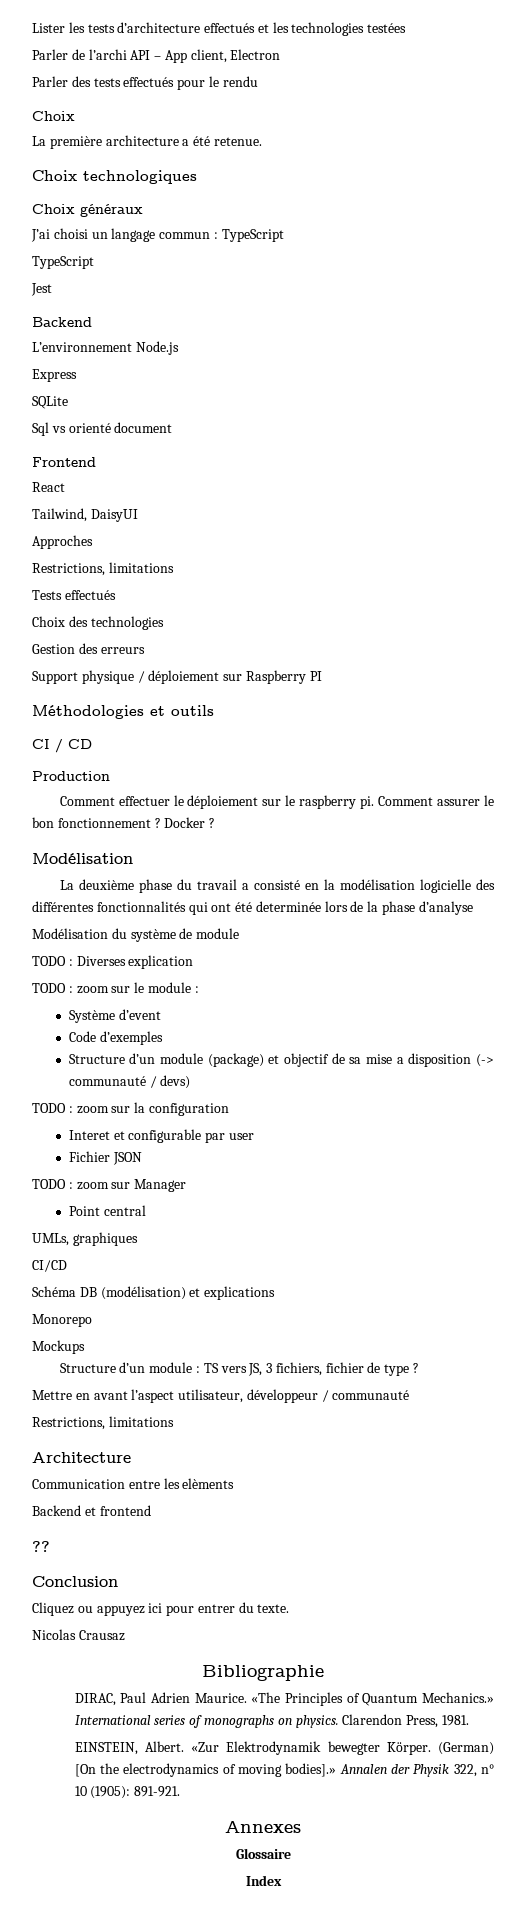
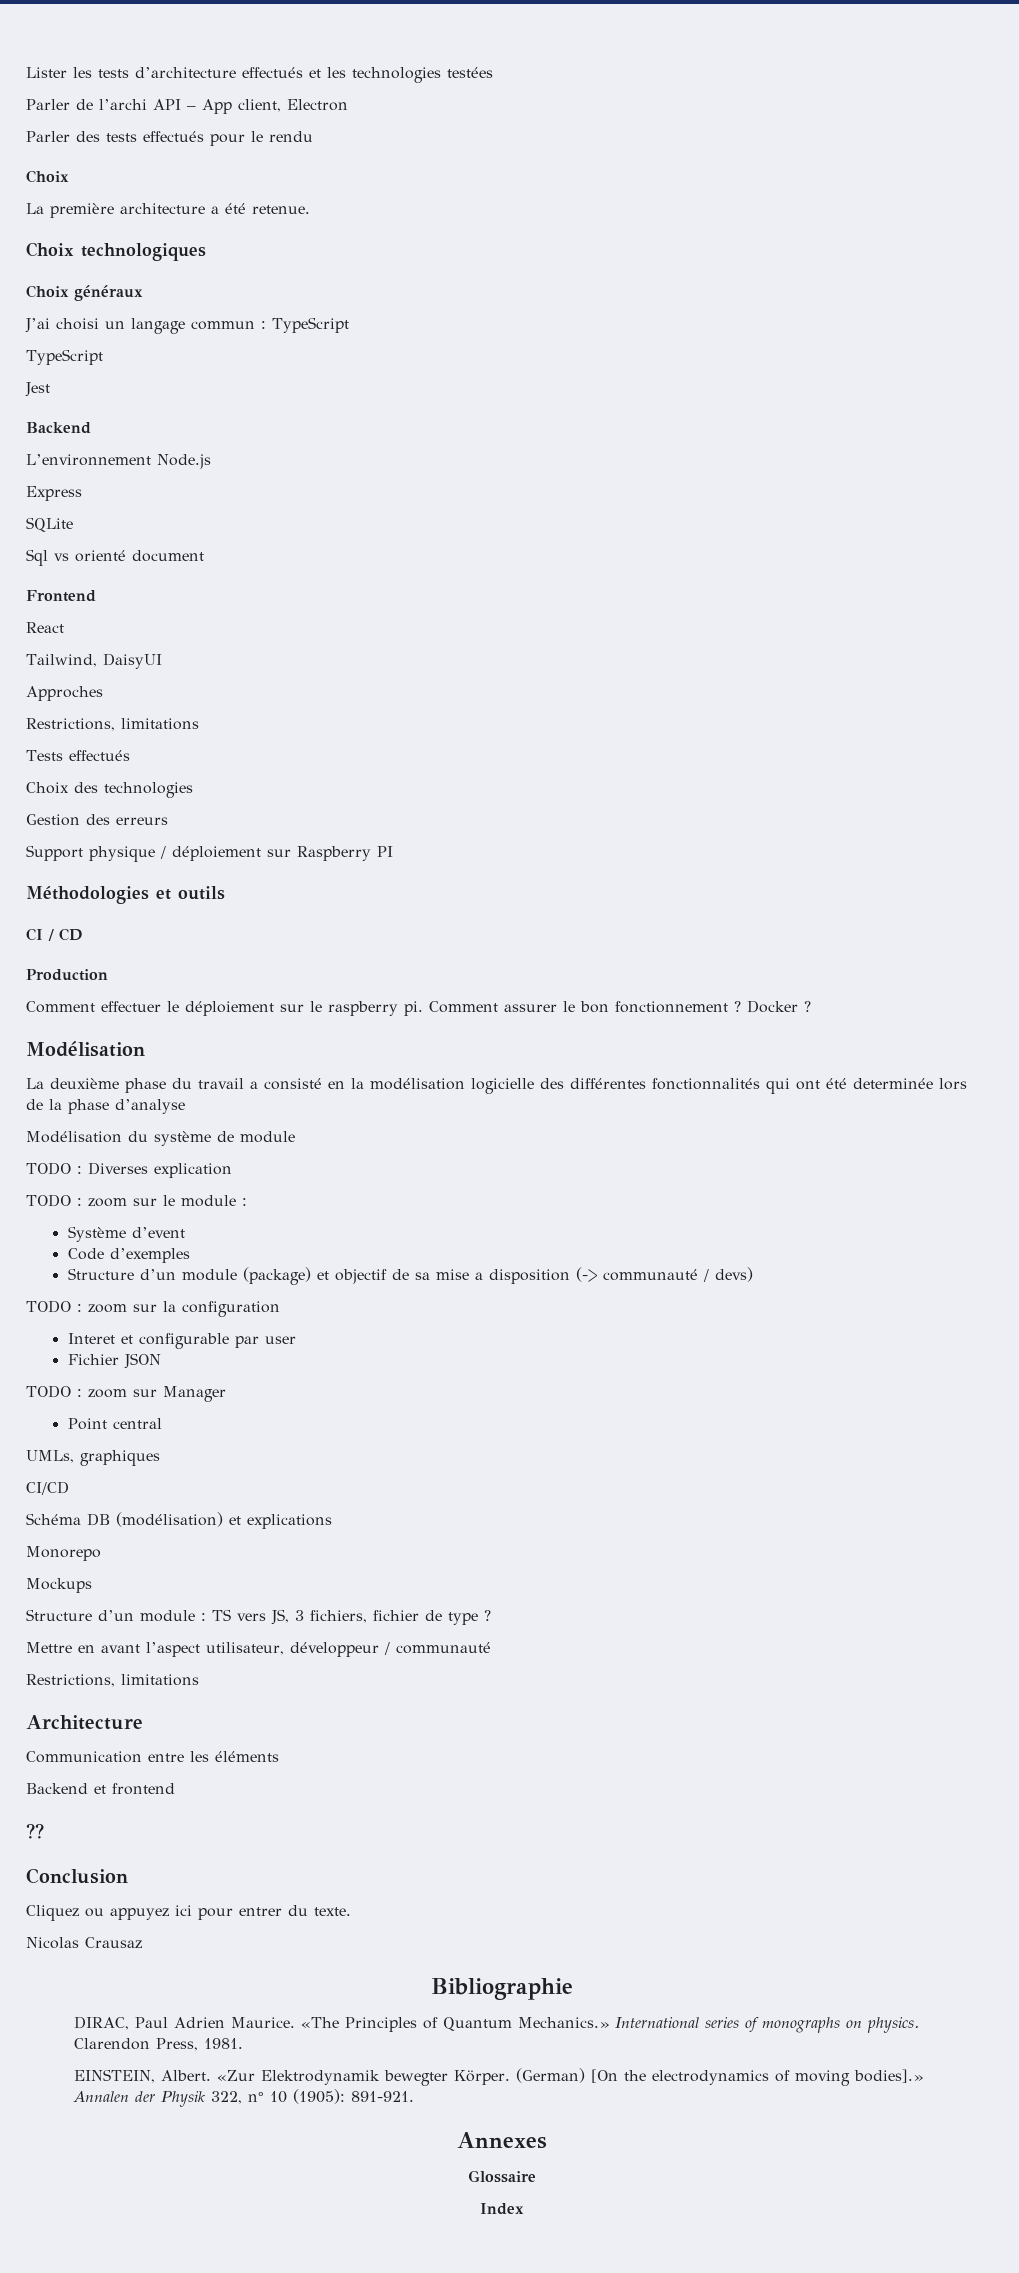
- Communication entre les elèments
+ Communication entre les éléments

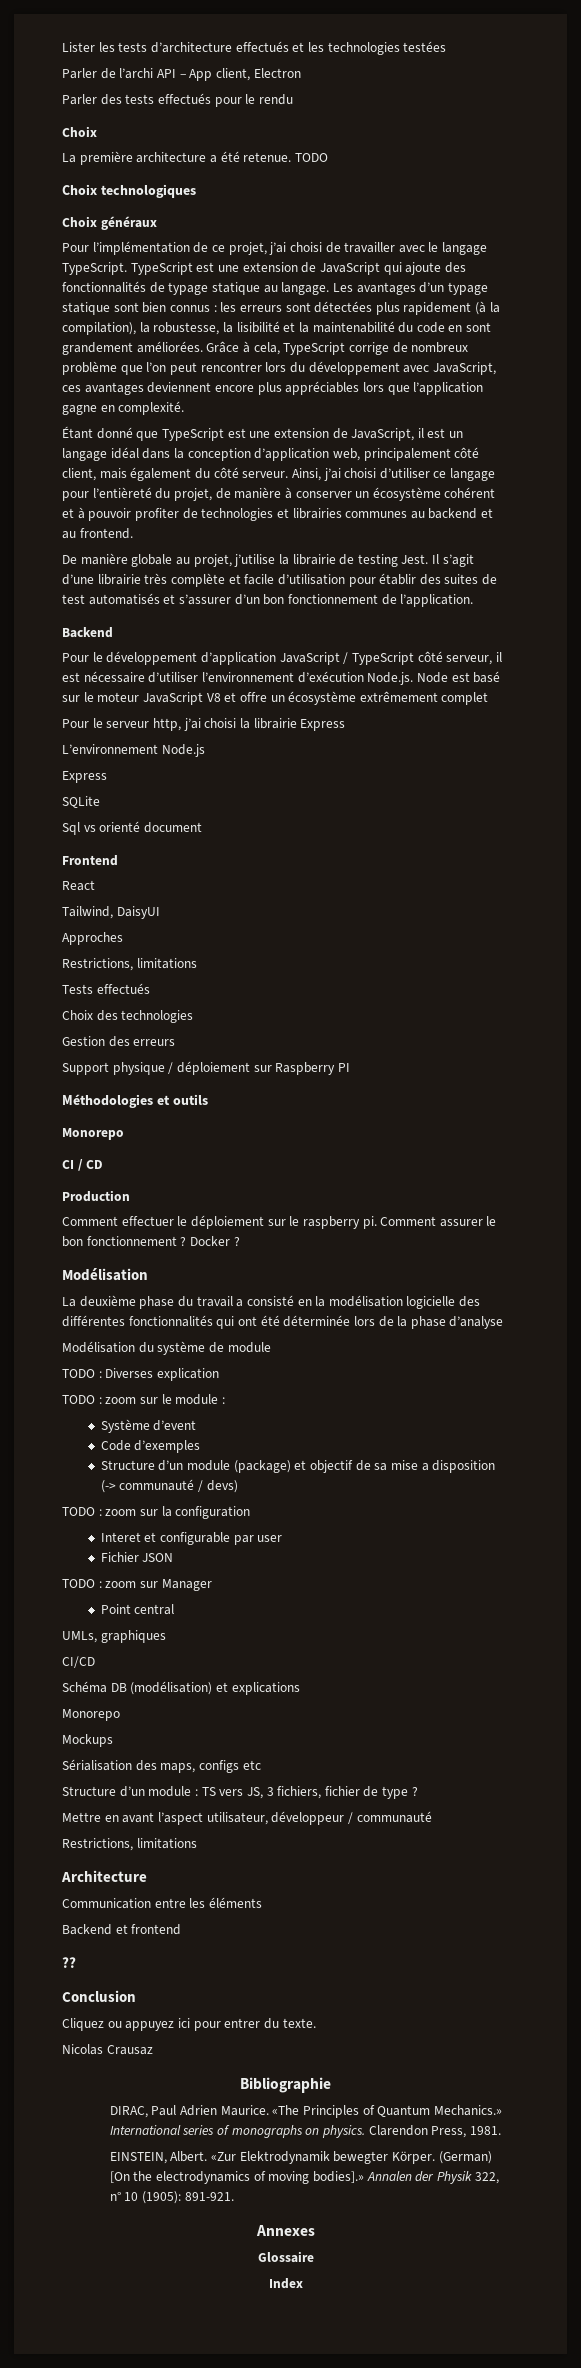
- La première architecture a été retenue.
+ La première architecture a été retenue. TODO
- J’ai choisi un langage commun : TypeScript
- TypeScript
- Jest
+ Pour l’implémentation de ce projet, j’ai choisi de travailler avec le langage TypeScript. TypeScript est une extension de JavaScript qui ajoute des fonctionnalités de typage statique au langage. Les avantages d’un typage statique sont bien connus : les erreurs sont détectées plus rapidement (à la compilation), la robustesse, la lisibilité et la maintenabilité du code en sont grandement améliorées. Grâce à cela, TypeScript corrige de nombreux problème que l’on peut rencontrer lors du développement avec JavaScript, ces avantages deviennent encore plus appréciables lors que l’application gagne en complexité.
+ Étant donné que TypeScript est une extension de JavaScript, il est un langage idéal dans la conception d’application web, principalement côté client, mais également du côté serveur. Ainsi, j’ai choisi d’utiliser ce langage pour l’entièreté du projet, de manière à conserver un écosystème cohérent et à pouvoir profiter de technologies et librairies communes au backend et au frontend.
+ De manière globale au projet, j’utilise la librairie de testing Jest. Il s’agit d’une librairie très complète et facile d’utilisation pour établir des suites de test automatisés et s’assurer d’un bon fonctionnement de l’application.
  Backend
+ Pour le développement d’application JavaScript / TypeScript côté serveur, il est nécessaire d’utiliser l’environnement d’exécution Node.js. Node est basé sur le moteur JavaScript V8 et offre un écosystème extrêmement complet
+ Pour le serveur http, j’ai choisi la librairie Express
  Méthodologies et outils
+ Monorepo
- La deuxième phase du travail a consisté en la modélisation logicielle des différentes fonctionnalités qui ont été determinée lors de la phase d’analyse
+ La deuxième phase du travail a consisté en la modélisation logicielle des différentes fonctionnalités qui ont été déterminée lors de la phase d’analyse
+ Sérialisation des maps, configs etc

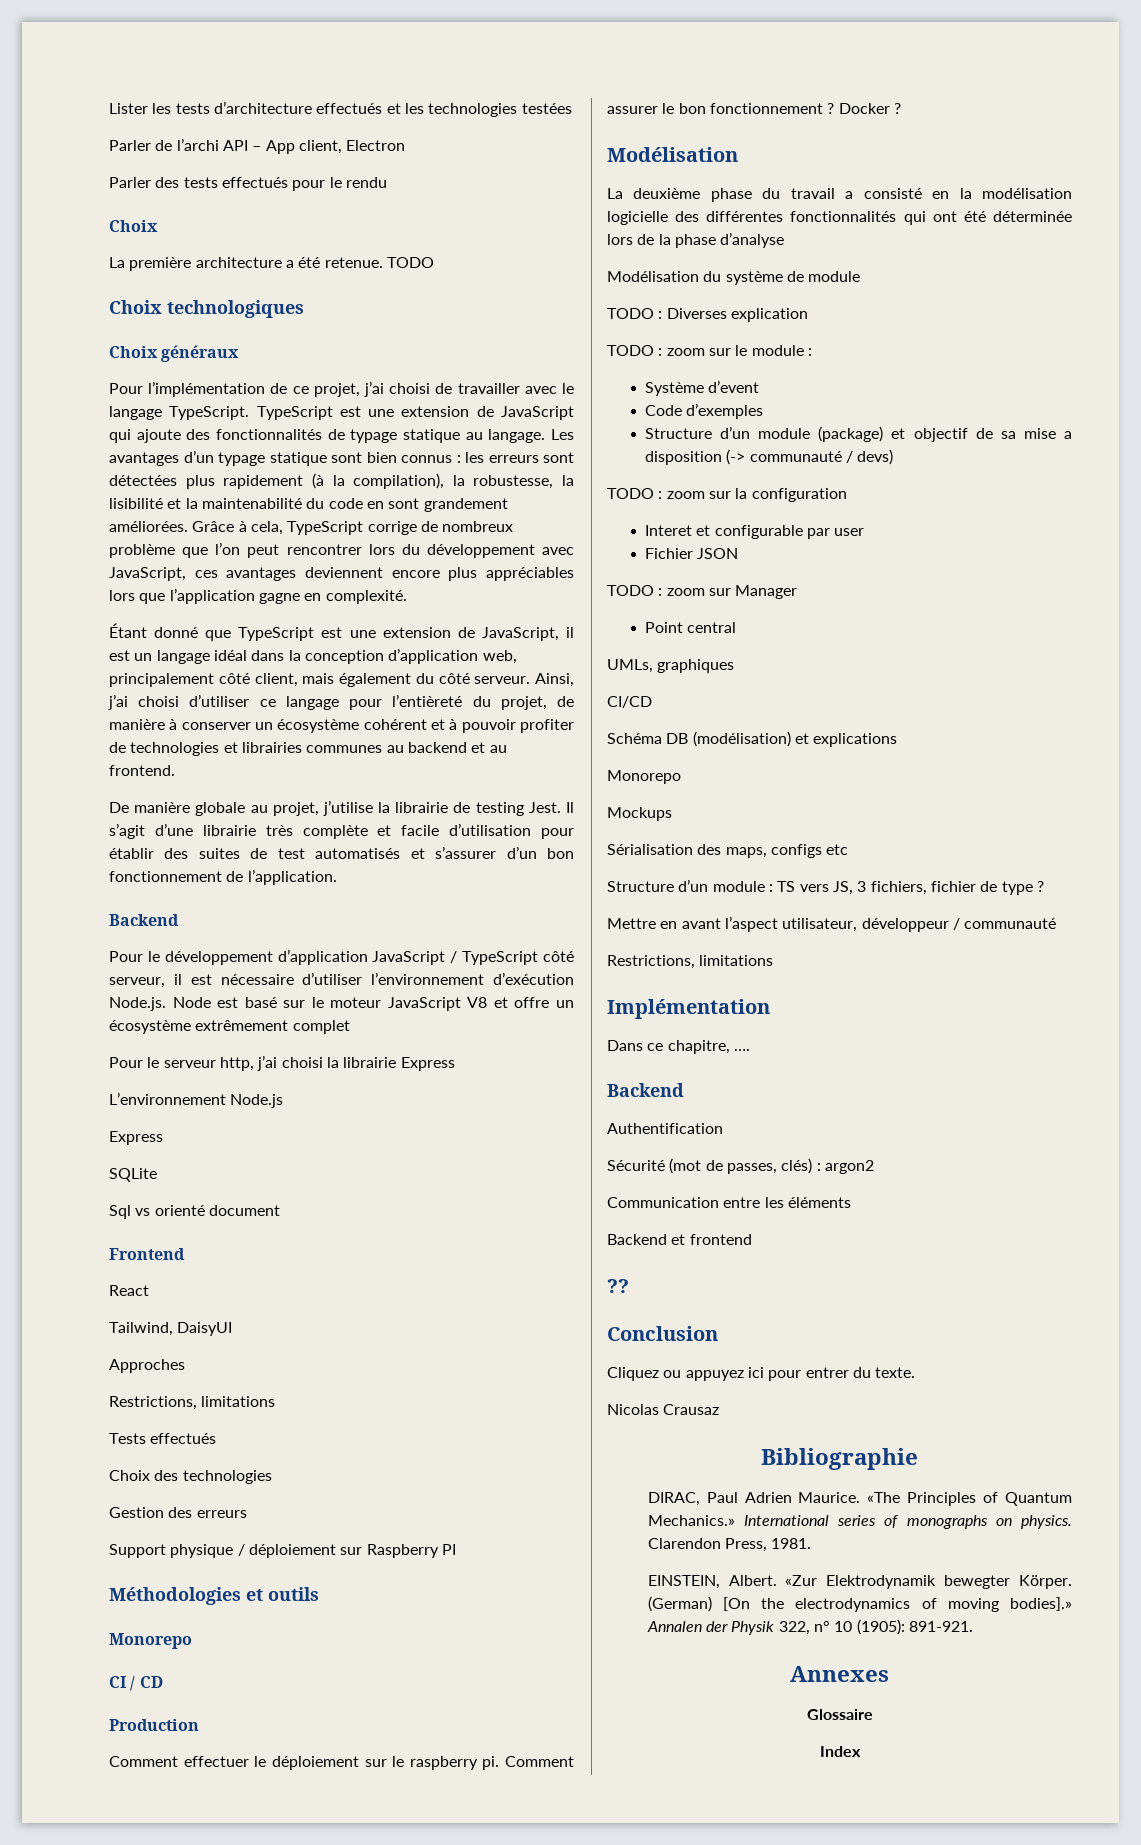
- Architecture
+ Implémentation
+ Dans ce chapitre, ….
+ Backend
+ Authentification
+ Sécurité (mot de passes, clés) : argon2

